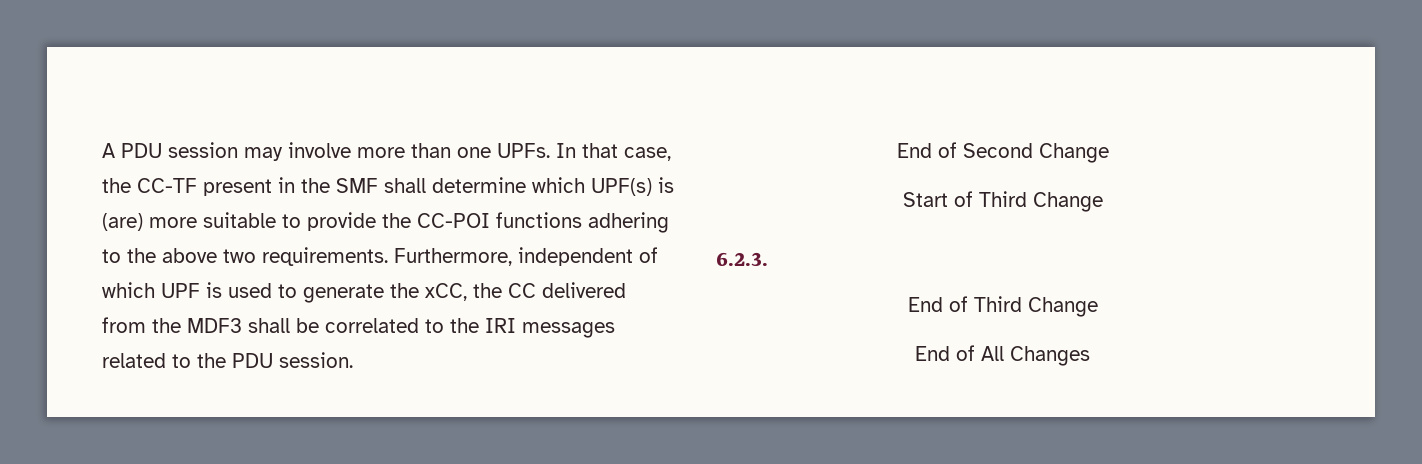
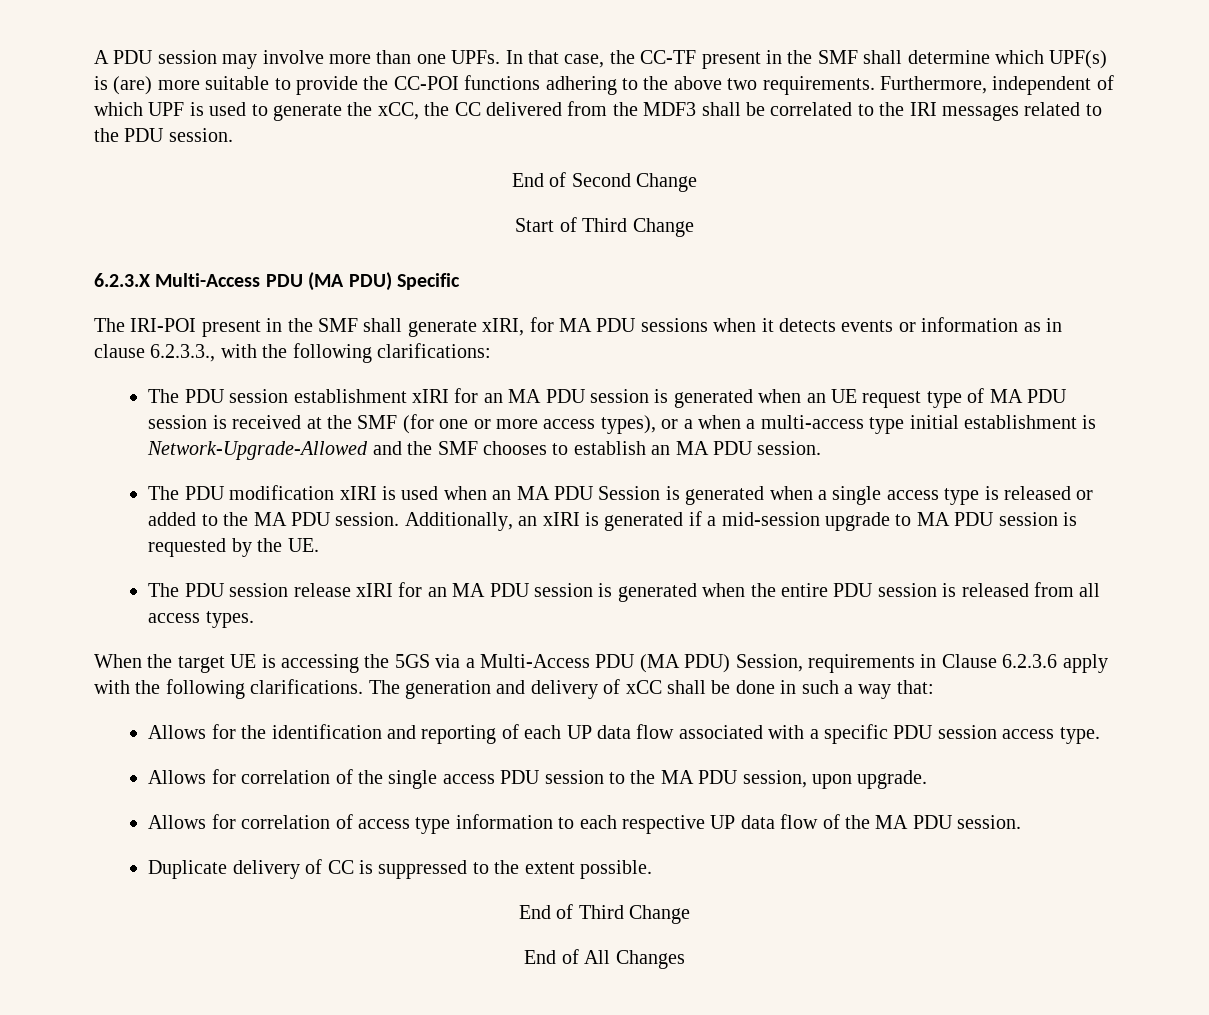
- 6.2.3.
+ 6.2.3.X Multi-Access PDU (MA PDU) Specific
+ The IRI-POI present in the SMF shall generate xIRI, for MA PDU sessions when it detects events or information as in clause 6.2.3.3., with the following clarifications:
+ The PDU session establishment xIRI for an MA PDU session is generated when an UE request type of MA PDU session is received at the SMF (for one or more access types), or a when a multi-access type initial establishment is Network-Upgrade-Allowed and the SMF chooses to establish an MA PDU session.
+ The PDU modification xIRI is used when an MA PDU Session is generated when a single access type is released or added to the MA PDU session. Additionally, an xIRI is generated if a mid-session upgrade to MA PDU session is requested by the UE.
+ The PDU session release xIRI for an MA PDU session is generated when the entire PDU session is released from all access types.
+ When the target UE is accessing the 5GS via a Multi-Access PDU (MA PDU) Session, requirements in Clause 6.2.3.6 apply with the following clarifications. The generation and delivery of xCC shall be done in such a way that:
+ Allows for the identification and reporting of each UP data flow associated with a specific PDU session access type.
+ Allows for correlation of the single access PDU session to the MA PDU session, upon upgrade.
+ Allows for correlation of access type information to each respective UP data flow of the MA PDU session.
+ Duplicate delivery of CC is suppressed to the extent possible.

